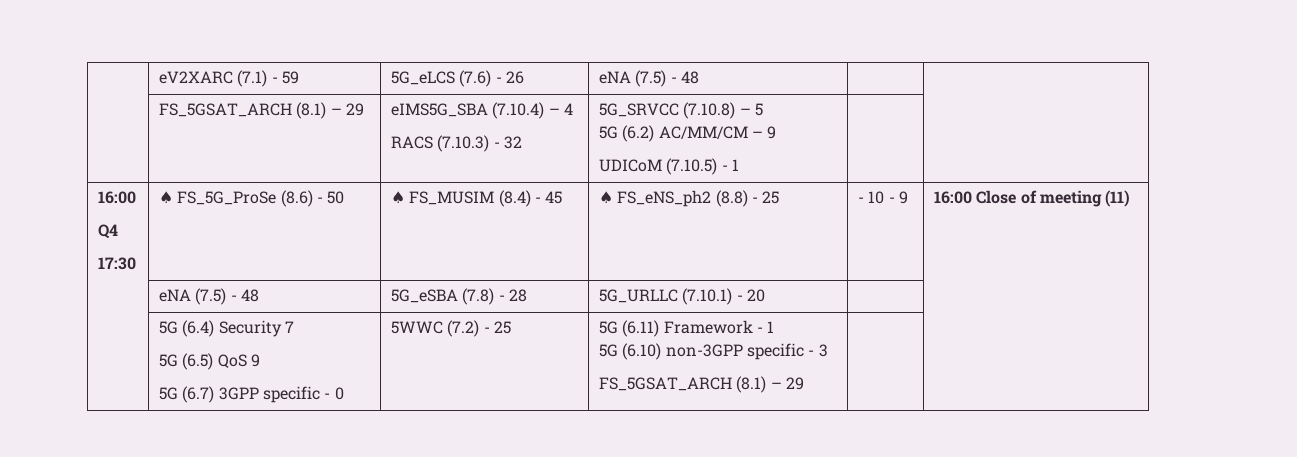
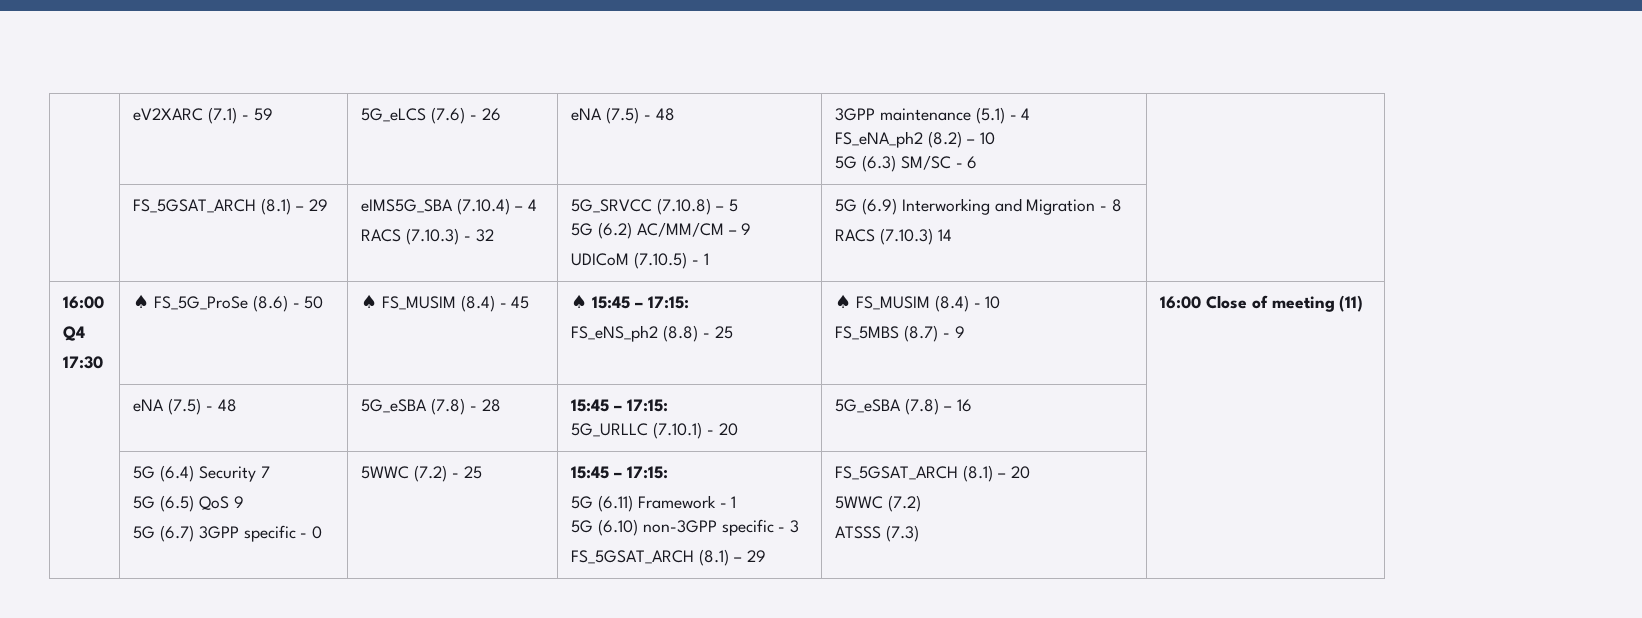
- | eV2XARC (7.1) - 59 | 5G_eLCS (7.6) - 26 | eNA (7.5) - 48 | |
+ | eV2XARC (7.1) - 59 | 5G_eLCS (7.6) - 26 | eNA (7.5) - 48 | 3GPP maintenance (5.1) - 4
+ FS_eNA_ph2 (8.2) – 10
+ 5G (6.3) SM/SC - 6 |
  | FS_5GSAT_ARCH (8.1) – 29 | eIMS5G_SBA (7.10.4) – 4
  RACS (7.10.3) - 32 | 5G_SRVCC (7.10.8) – 5
  5G (6.2) AC/MM/CM – 9
- UDICoM (7.10.5) - 1 | |
+ UDICoM (7.10.5) - 1 | 5G (6.9) Interworking and Migration - 8
+ RACS (7.10.3) 14 |
  16:00
  Q4
- 17:30 | ♠ FS_5G_ProSe (8.6) - 50 | ♠ FS_MUSIM (8.4) - 45 | ♠ FS_eNS_ph2 (8.8) - 25 | - 10 - 9 | 16:00 Close of meeting (11)
+ 17:30 | ♠ FS_5G_ProSe (8.6) - 50 | ♠ FS_MUSIM (8.4) - 45 | ♠ 15:45 – 17:15:
+ FS_eNS_ph2 (8.8) - 25 | ♠ FS_MUSIM (8.4) - 10
+ FS_5MBS (8.7) - 9 | 16:00 Close of meeting (11)
- | eNA (7.5) - 48 | 5G_eSBA (7.8) - 28 | 5G_URLLC (7.10.1) - 20 | |
+ | eNA (7.5) - 48 | 5G_eSBA (7.8) - 28 | 15:45 – 17:15:
+ 5G_URLLC (7.10.1) - 20 | 5G_eSBA (7.8) – 16 |
- 5WWC (7.2) - 25
+ 5WWC (7.2) - 25 | 15:45 – 17:15:
+ FS_5GSAT_ARCH (8.1) – 20
+ 5WWC (7.2)
+ ATSSS (7.3)

